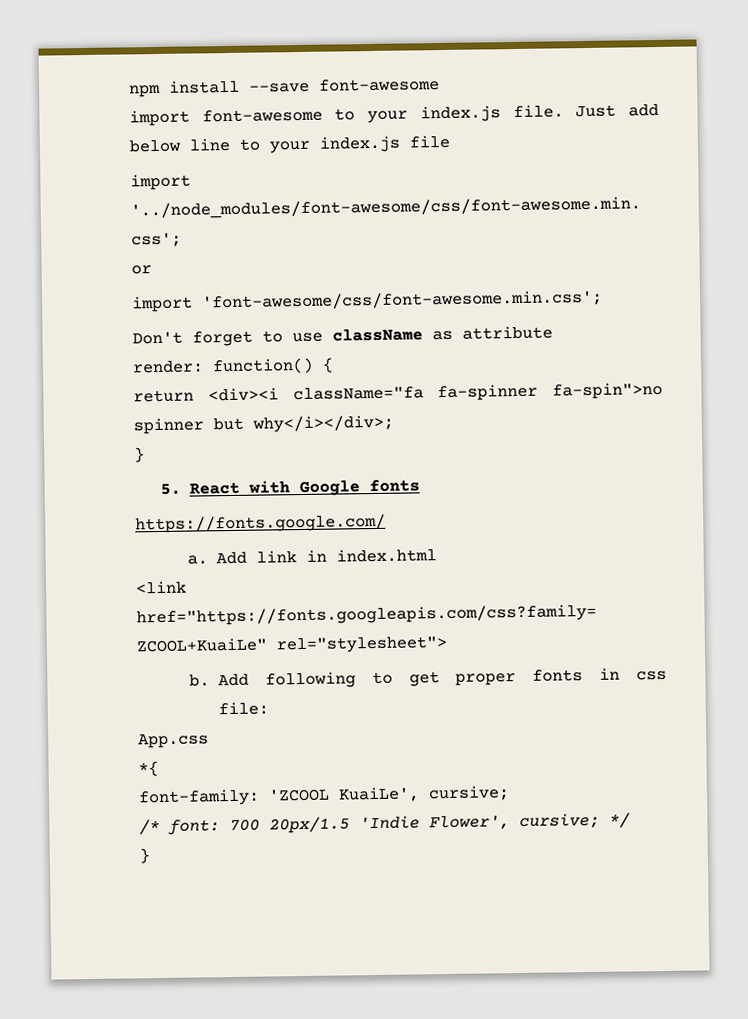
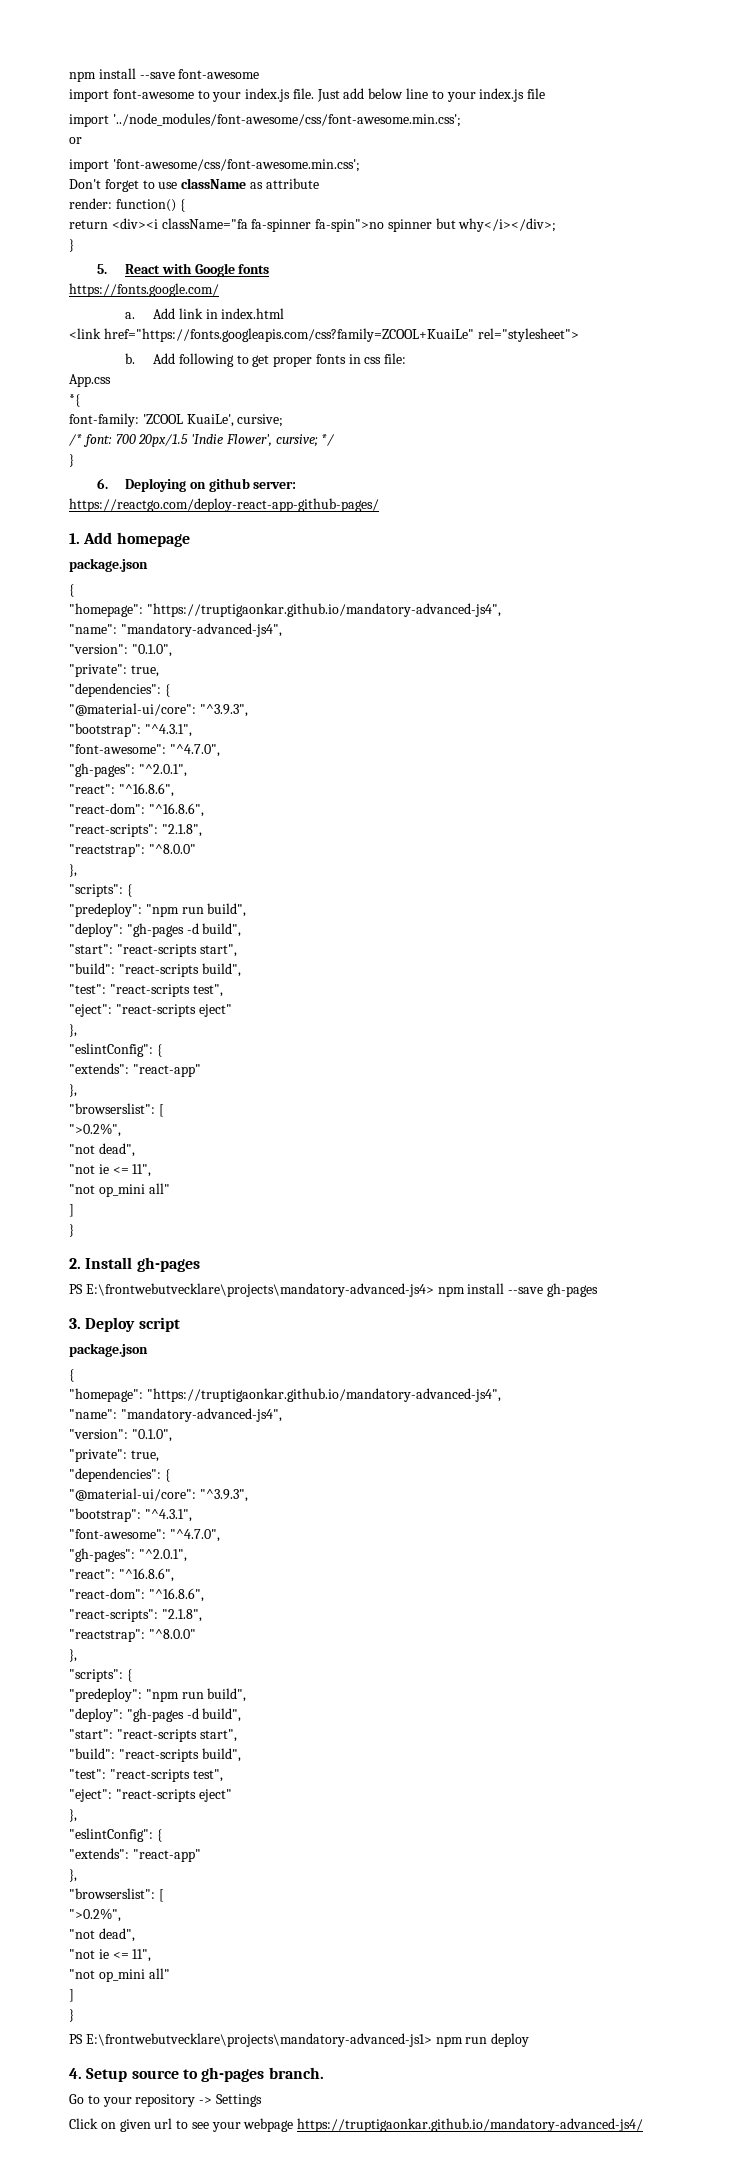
+ 6. Deploying on github server:
+ https://reactgo.com/deploy-react-app-github-pages/
+ 1. Add homepage
+ package.json
+ {
+ "homepage": "https://truptigaonkar.github.io/mandatory-advanced-js4",
+ "name": "mandatory-advanced-js4",
+ "version": "0.1.0",
+ "private": true,
+ "dependencies": {
+ "@material-ui/core": "^3.9.3",
+ "bootstrap": "^4.3.1",
+ "font-awesome": "^4.7.0",
+ "gh-pages": "^2.0.1",
+ "react": "^16.8.6",
+ "react-dom": "^16.8.6",
+ "react-scripts": "2.1.8",
+ "reactstrap": "^8.0.0"
+ },
+ "scripts": {
+ "predeploy": "npm run build",
+ "deploy": "gh-pages -d build",
+ "start": "react-scripts start",
+ "build": "react-scripts build",
+ "test": "react-scripts test",
+ "eject": "react-scripts eject"
+ },
+ "eslintConfig": {
+ "extends": "react-app"
+ },
+ "browserslist": [
+ ">0.2%",
+ "not dead",
+ "not ie <= 11",
+ "not op_mini all"
+ ]
+ }
+ 2. Install gh-pages
+ PS E:\frontwebutvecklare\projects\mandatory-advanced-js4> npm install --save gh-pages
+ 3. Deploy script
+ package.json
+ {
+ "homepage": "https://truptigaonkar.github.io/mandatory-advanced-js4",
+ "name": "mandatory-advanced-js4",
+ "version": "0.1.0",
+ "private": true,
+ "dependencies": {
+ "@material-ui/core": "^3.9.3",
+ "bootstrap": "^4.3.1",
+ "font-awesome": "^4.7.0",
+ "gh-pages": "^2.0.1",
+ "react": "^16.8.6",
+ "react-dom": "^16.8.6",
+ "react-scripts": "2.1.8",
+ "reactstrap": "^8.0.0"
+ },
+ "scripts": {
+ "predeploy": "npm run build",
+ "deploy": "gh-pages -d build",
+ "start": "react-scripts start",
+ "build": "react-scripts build",
+ "test": "react-scripts test",
+ "eject": "react-scripts eject"
+ },
+ "eslintConfig": {
+ "extends": "react-app"
+ },
+ "browserslist": [
+ ">0.2%",
+ "not dead",
+ "not ie <= 11",
+ "not op_mini all"
+ ]
+ }
+ PS E:\frontwebutvecklare\projects\mandatory-advanced-js1> npm run deploy
+ 4. Setup source to gh-pages branch.
+ Go to your repository -> Settings
+ Click on given url to see your webpage https://truptigaonkar.github.io/mandatory-advanced-js4/

